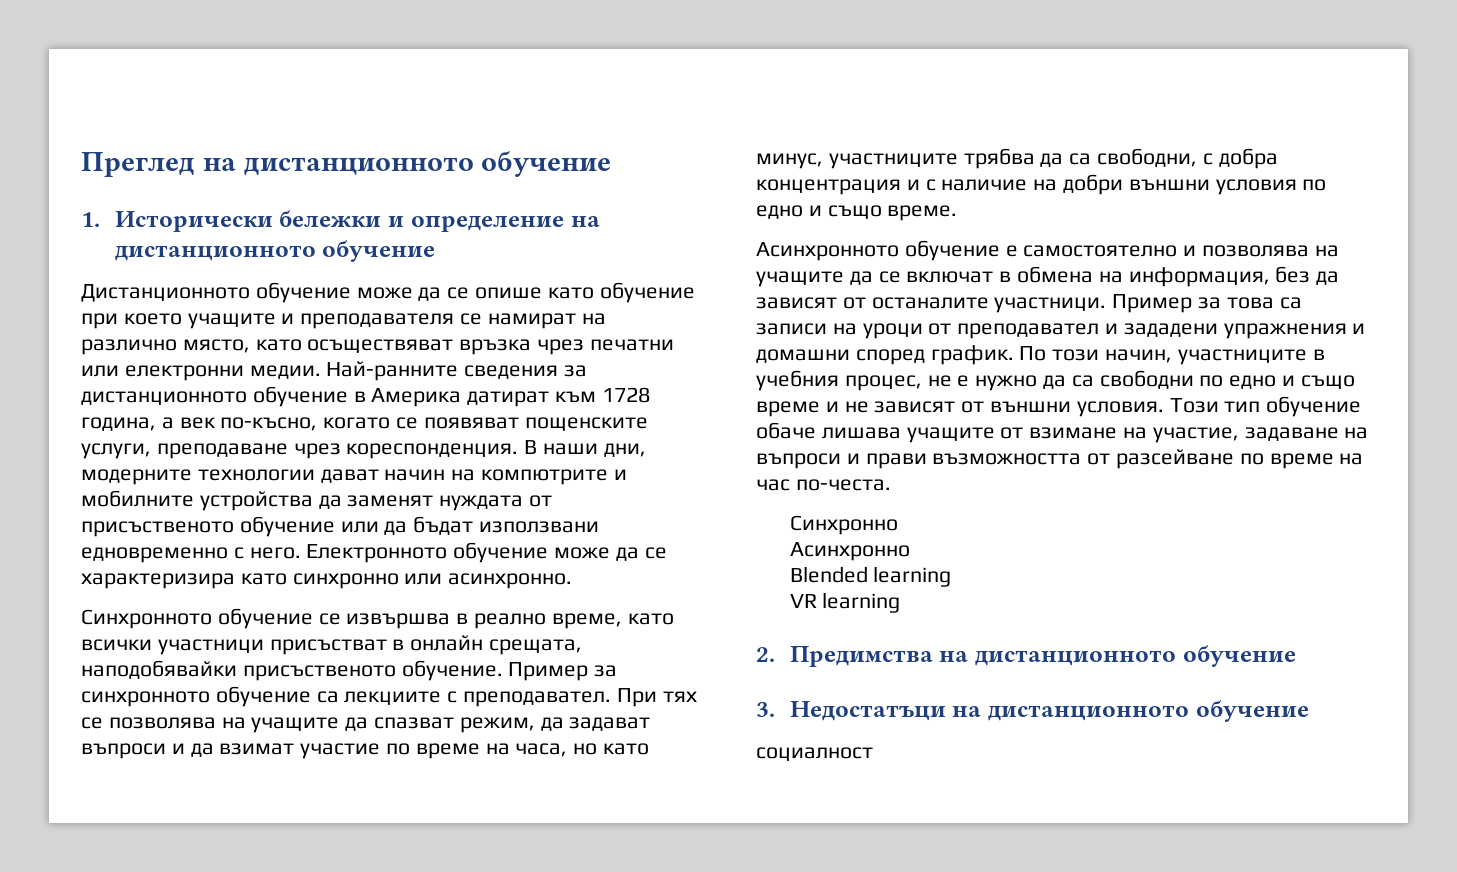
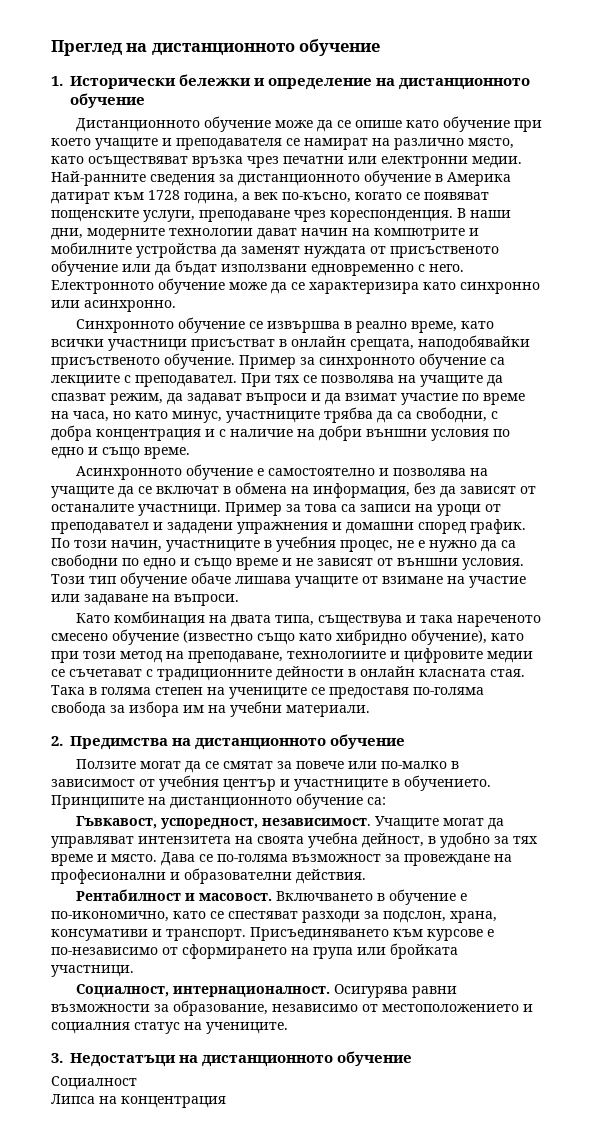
- Този тип обучение обаче лишава учащите от взимане на участие, задаване на въпроси и прави възможността от разсейване по време на час по-честа.
- Синхронно
- Асинхронно
- Blended learning
- VR learning
+ Този тип обучение обаче лишава учащите от взимане на участие или задаване на въпроси.
+ Като комбинация на двата типа, съществува и така нареченото смесено обучение (известно също като хибридно обучение), като при този метод на преподаване, технологиите и цифровите медии се съчетават с традиционните дейности в онлайн класната стая. Така в голяма степен на учениците се предоставя по-голяма свобода за избора им на учебни материали.
+ Ползите могат да се смятат за повече или по-малко в зависимост от учебния център и участниците в обучението. Принципите на дистанционното обучение са:
+ Гъвкавост, успоредност, независимост. Учащите могат да управляват интензитета на своята учебна дейност, в удобно за тях време и място. Дава се по-голяма възможност за провеждане на професионални и образователни действия.
+ Рентабилност и масовост. Включването в обучение е по-икономично, като се спестяват разходи за подслон, храна, консумативи и транспорт. Присъединяването към курсове е по-независимо от сформирането на група или бройката участници.
+ Социалност, интернационалност. Осигурява равни възможности за образование, независимо от местоположението и социалния статус на учениците.
- социалност
+ Социалност
+ Липса на концентрация

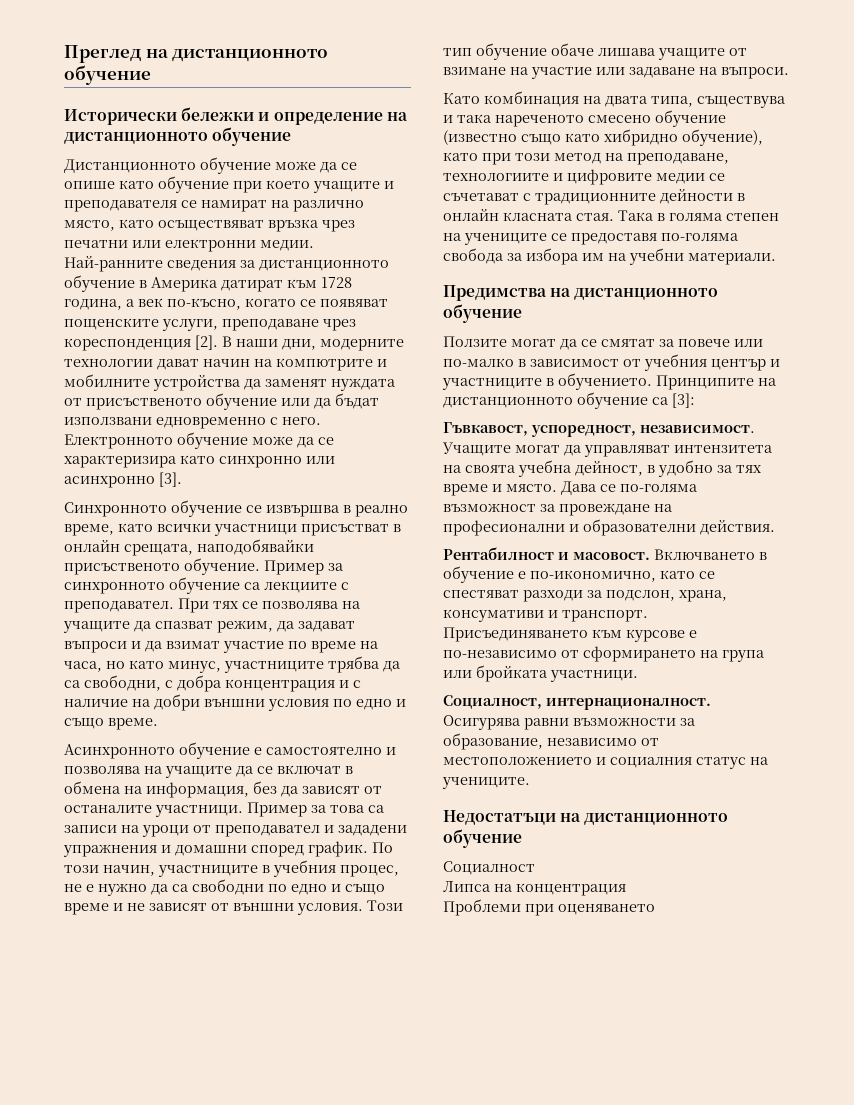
- 1. Исторически бележки и определение на дистанционното обучение
+ Исторически бележки и определение на дистанционното обучение
- Най-ранните сведения за дистанционното обучение в Америка датират към 1728 година, а век по-късно, когато се появяват пощенските услуги, преподаване чрез кореспонденция.
+ Най-ранните сведения за дистанционното обучение в Америка датират към 1728 година, а век по-късно, когато се появяват пощенските услуги, преподаване чрез кореспонденция [2].
- Електронното обучение може да се характеризира като синхронно или асинхронно.
+ Електронното обучение може да се характеризира като синхронно или асинхронно [3].
- 2. Предимства на дистанционното обучение
+ Предимства на дистанционното обучение
- Принципите на дистанционното обучение са:
+ Принципите на дистанционното обучение са [3]:
- 3. Недостатъци на дистанционното обучение
+ Недостатъци на дистанционното обучение
+ Проблеми при оценяването

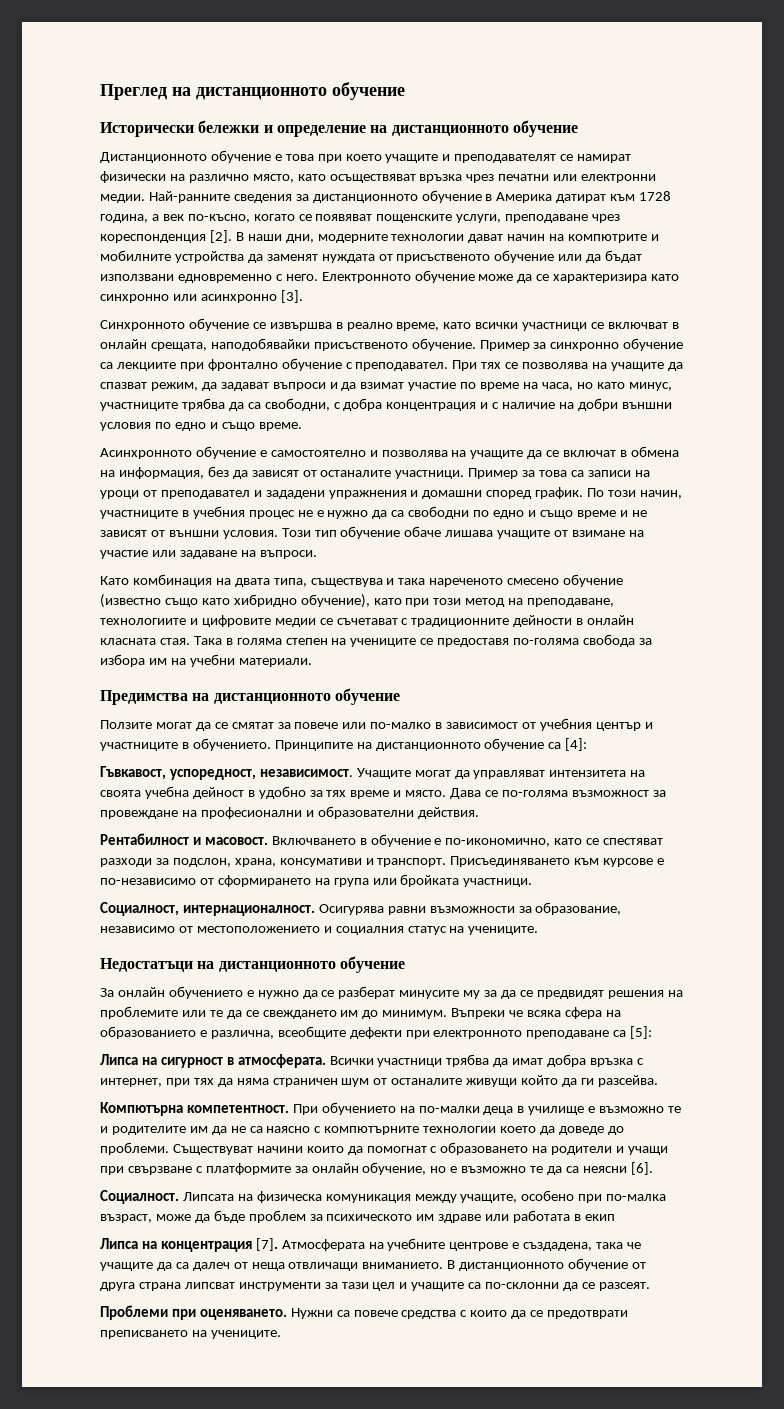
- Дистанционното обучение може да се опише като обучение при което учащите и преподавателя се намират на различно място, като осъществяват връзка чрез печатни или електронни медии.
+ Дистанционното обучение е това при което учащите и преподавателят се намират физически на различно място, като осъществяват връзка чрез печатни или електронни медии.
- Синхронното обучение се извършва в реално време, като всички участници присъстват в онлайн срещата, наподобявайки присъственото обучение.
+ Синхронното обучение се извършва в реално време, като всички участници се включват в онлайн срещата, наподобявайки присъственото обучение.
- Пример за синхронното обучение са лекциите с преподавател.
+ Пример за синхронно обучение са лекциите при фронтално обучение с преподавател.
- По този начин, участниците в учебния процес, не е нужно да са свободни по едно и също време и не зависят от външни условия.
+ По този начин, участниците в учебния процес не е нужно да са свободни по едно и също време и не зависят от външни условия.
- Принципите на дистанционното обучение са [3]:
+ Принципите на дистанционното обучение са [4]:
- Учащите могат да управляват интензитета на своята учебна дейност, в удобно за тях време и място.
+ Учащите могат да управляват интензитета на своята учебна дейност в удобно за тях време и място.
- Социалност
- Липса на концентрация
- Проблеми при оценяването
+ За онлайн обучението е нужно да се разберат минусите му за да се предвидят решения на проблемите или те да се свеждането им до минимум. Въпреки че всяка сфера на образованието е различна, всеобщите дефекти при електронното преподаване са [5]:
+ Липса на сигурност в атмосферата. Всички участници трябва да имат добра връзка с интернет, при тях да няма страничен шум от останалите живущи който да ги разсейва.
+ Компютърна компетентност. При обучението на по-малки деца в училище е възможно те и родителите им да не са наясно с компютърните технологии което да доведе до проблеми. Съществуват начини които да помогнат с образоването на родители и учащи при свързване с платформите за онлайн обучение, но е възможно те да са неясни [6].
+ Социалност. Липсата на физическа комуникация между учащите, особено при по-малка възраст, може да бъде проблем за психическото им здраве или работата в екип
+ Липса на концентрация [7]. Атмосферата на учебните центрове е създадена, така че учащите да са далеч от неща отвличащи вниманието. В дистанционното обучение от друга страна липсват инструменти за тази цел и учащите са по-склонни да се разсеят.
+ Проблеми при оценяването. Нужни са повече средства с които да се предотврати преписването на учениците.

